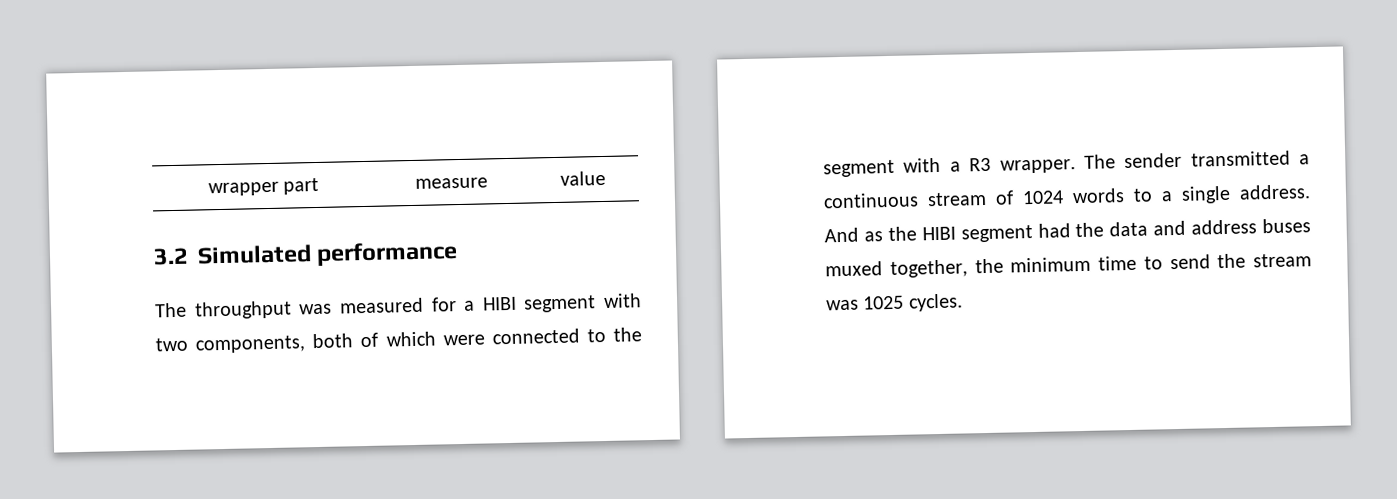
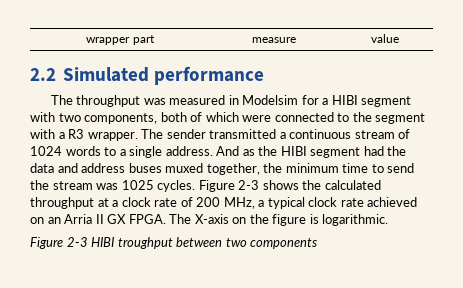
- 3.2 Simulated performance
+ 2.2 Simulated performance
- The throughput was measured for a HIBI segment with two components, both of which were connected to the segment with a R3 wrapper.
+ The throughput was measured in Modelsim for a HIBI segment with two components, both of which were connected to the segment with a R3 wrapper.
+ Figure 2-3 shows the calculated throughput at a clock rate of 200 MHz, a typical clock rate achieved on an Arria II GX FPGA. The X-axis on the figure is logarithmic.
+ Figure 2-3 HIBI troughput between two components

